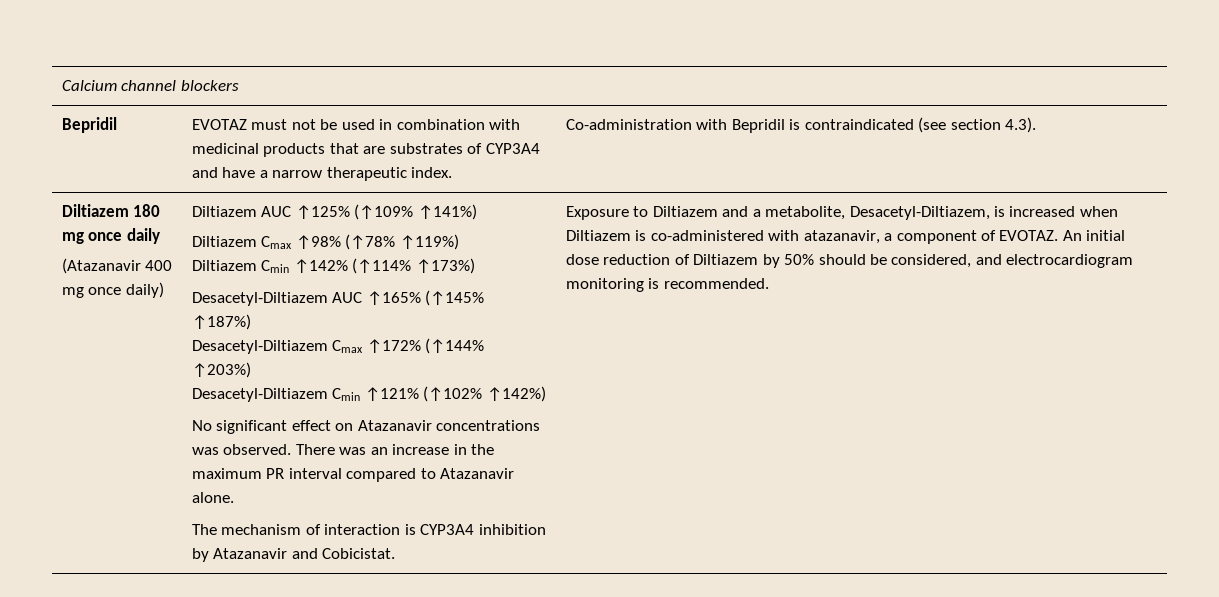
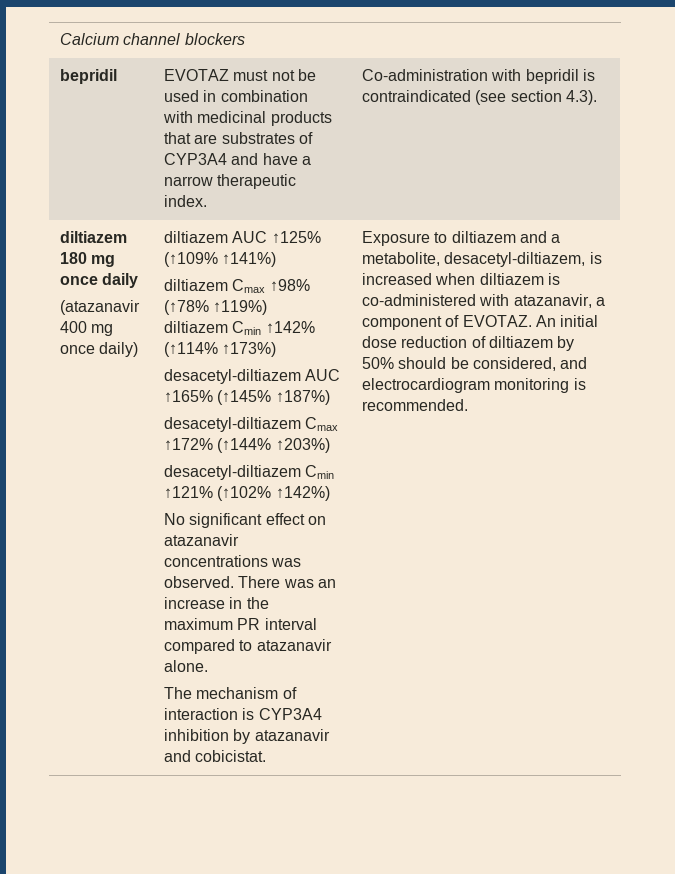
- Bepridil | EVOTAZ must not be used in combination with medicinal products that are substrates of CYP3A4 and have a narrow therapeutic index. | Co-administration with Bepridil is contraindicated (see section 4.3).
+ bepridil | EVOTAZ must not be used in combination with medicinal products that are substrates of CYP3A4 and have a narrow therapeutic index. | Co-administration with bepridil is contraindicated (see section 4.3).
- Diltiazem 180 mg once daily
+ diltiazem 180 mg once daily
- (Atazanavir 400 mg once daily)
+ (atazanavir 400 mg once daily)
- Diltiazem AUC ↑125% (↑109% ↑141%)
+ diltiazem AUC ↑125% (↑109% ↑141%)
- Diltiazem Cmax ↑98% (↑78% ↑119%)
+ diltiazem Cmax ↑98% (↑78% ↑119%)
- Diltiazem Cmin ↑142% (↑114% ↑173%)
+ diltiazem Cmin ↑142% (↑114% ↑173%)
- Desacetyl-Diltiazem AUC ↑165% (↑145% ↑187%)
+ desacetyl-diltiazem AUC ↑165% (↑145% ↑187%)
- Desacetyl-Diltiazem Cmax ↑172% (↑144% ↑203%)
+ desacetyl-diltiazem Cmax ↑172% (↑144% ↑203%)
- Desacetyl-Diltiazem Cmin ↑121% (↑102% ↑142%)
+ desacetyl-diltiazem Cmin ↑121% (↑102% ↑142%)
- No significant effect on Atazanavir concentrations was observed.
+ No significant effect on atazanavir concentrations was observed.
- There was an increase in the maximum PR interval compared to Atazanavir alone.
+ There was an increase in the maximum PR interval compared to atazanavir alone.
- The mechanism of interaction is CYP3A4 inhibition by Atazanavir and Cobicistat.
+ The mechanism of interaction is CYP3A4 inhibition by atazanavir and cobicistat.
- Exposure to Diltiazem and a metabolite, Desacetyl-Diltiazem, is increased when Diltiazem is co-administered with atazanavir, a component of EVOTAZ.
+ Exposure to diltiazem and a metabolite, desacetyl-diltiazem, is increased when diltiazem is co-administered with atazanavir, a component of EVOTAZ.
- An initial dose reduction of Diltiazem by 50% should be considered, and electrocardiogram monitoring is recommended.
+ An initial dose reduction of diltiazem by 50% should be considered, and electrocardiogram monitoring is recommended.

